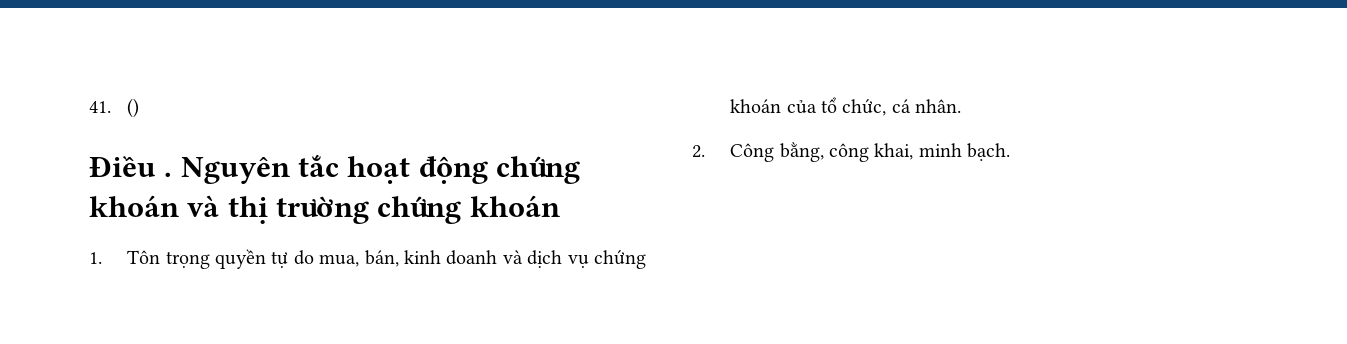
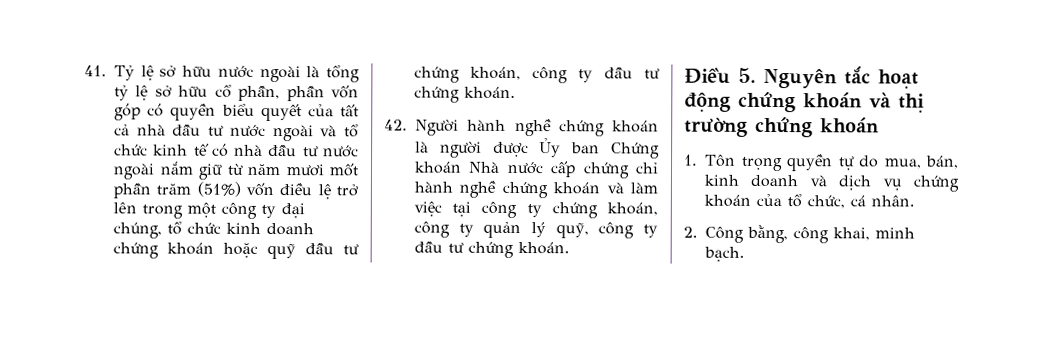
- 41. ()
+ 41. Tỷ lệ sở hữu nước ngoài là tổng tỷ lệ sở hữu cổ phần, phần vốn góp có quyền biểu quyết của tất cả nhà đầu tư nước ngoài và tổ chức kinh tế có nhà đầu tư nước ngoài nắm giữ từ năm mươi mốt phần trăm (51%) vốn điều lệ trở lên trong một công ty đại chúng, tổ chức kinh doanh chứng khoán hoặc quỹ đầu tư chứng khoán, công ty đầu tư chứng khoán.
+ 42. Người hành nghề chứng khoán là người được Ủy ban Chứng khoán Nhà nước cấp chứng chỉ hành nghề chứng khoán và làm việc tại công ty chứng khoán, công ty quản lý quỹ, công ty đầu tư chứng khoán.
- Điều . Nguyên tắc hoạt động chứng khoán và thị trường chứng khoán
+ Điều 5. Nguyên tắc hoạt động chứng khoán và thị trường chứng khoán

